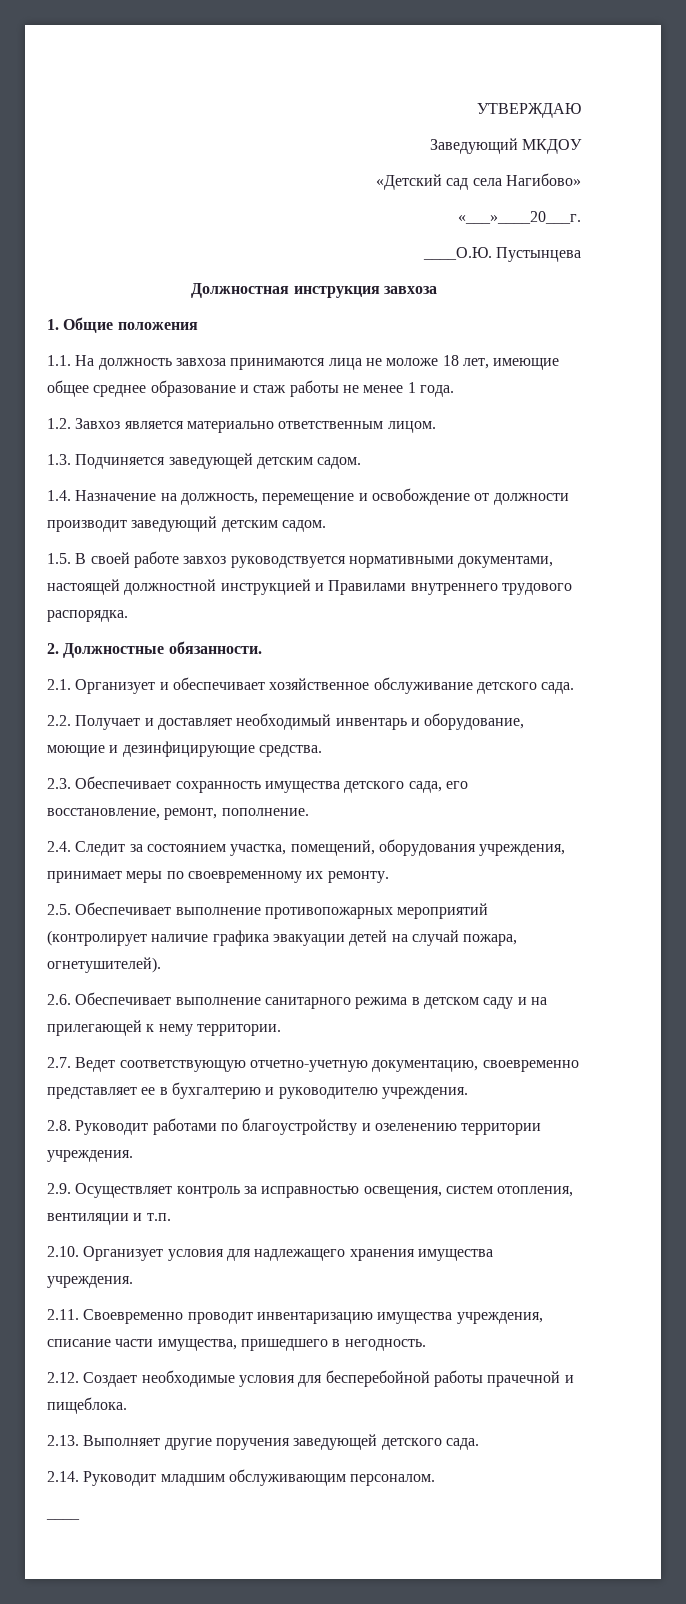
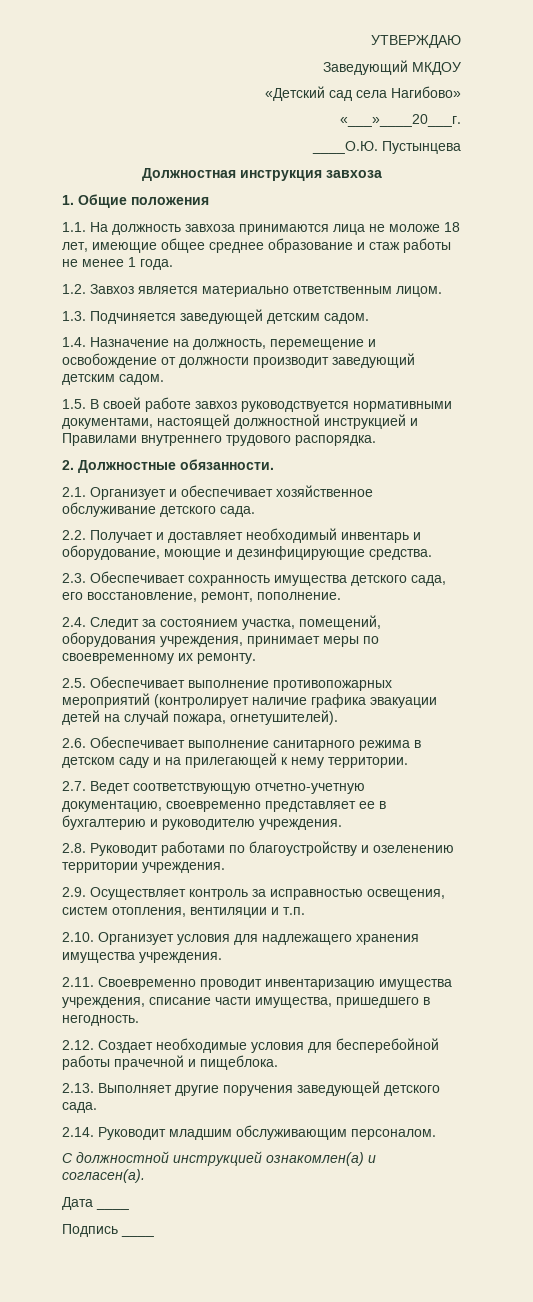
- ____
+ С должностной инструкцией ознакомлен(а) и согласен(а).
+ Дата ____
+ Подпись ____

